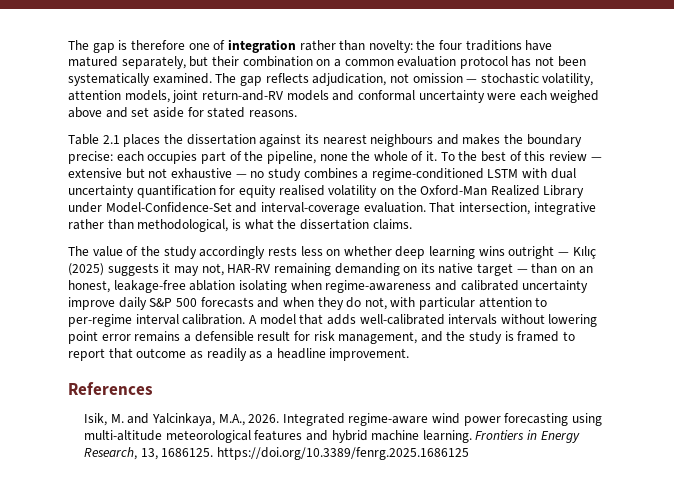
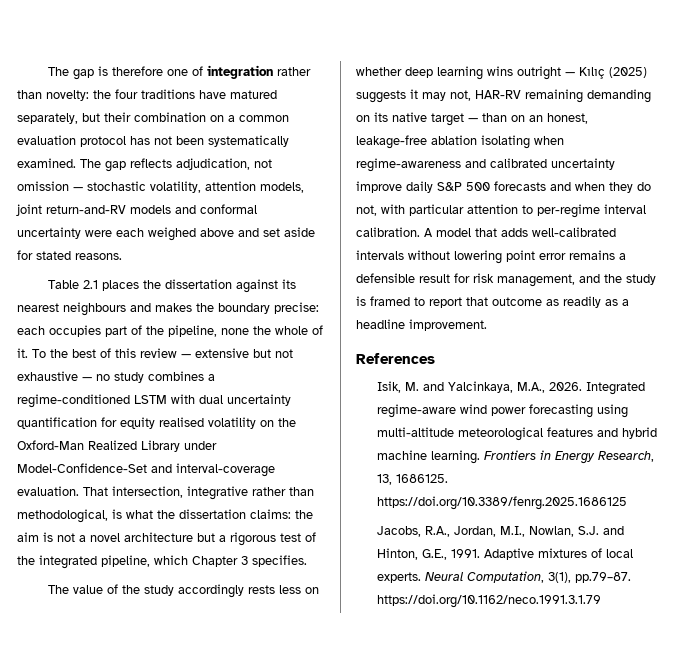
- That intersection, integrative rather than methodological, is what the dissertation claims.
+ That intersection, integrative rather than methodological, is what the dissertation claims: the aim is not a novel architecture but a rigorous test of the integrated pipeline, which Chapter 3 specifies.
+ Jacobs, R.A., Jordan, M.I., Nowlan, S.J. and Hinton, G.E., 1991. Adaptive mixtures of local experts. Neural Computation, 3(1), pp.79–87. https://doi.org/10.1162/neco.1991.3.1.79

